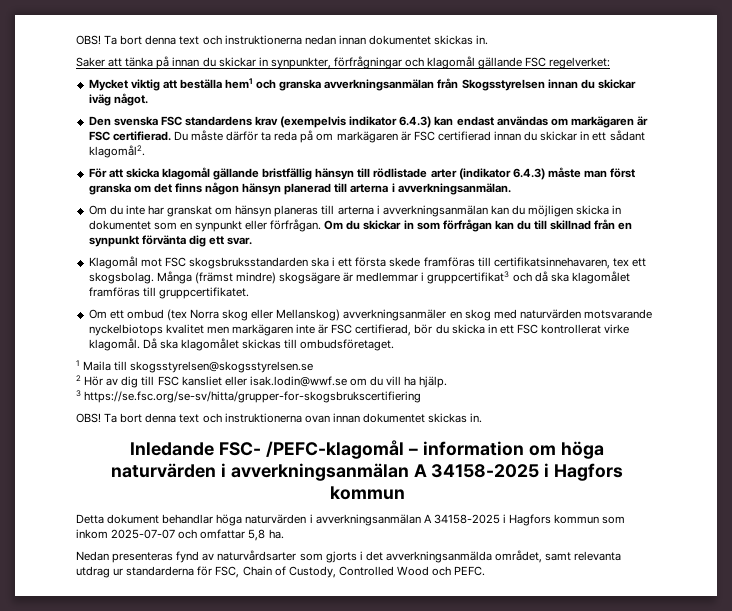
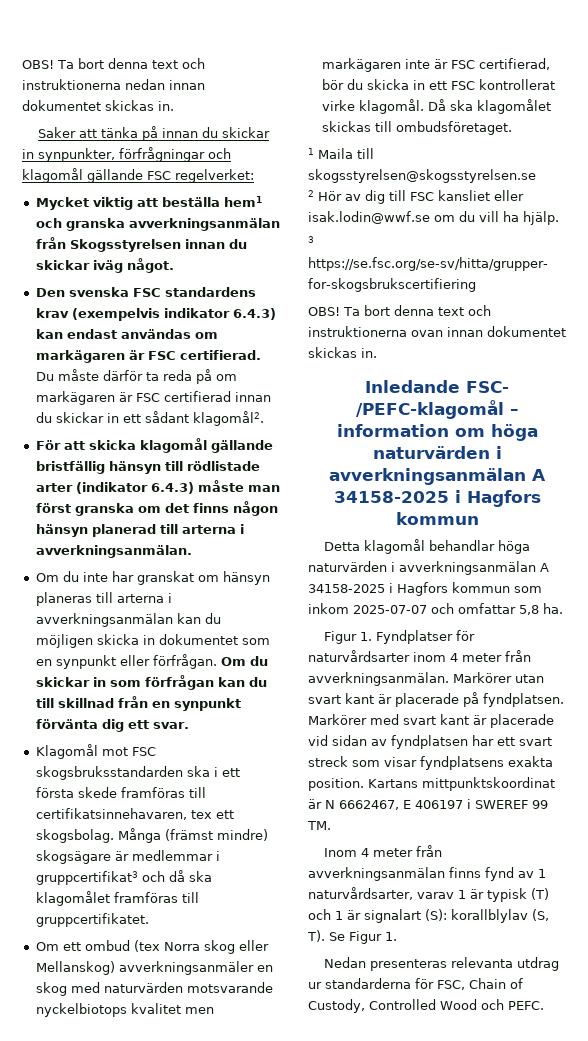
- Detta dokument behandlar höga naturvärden i avverkningsanmälan A 34158-2025 i Hagfors kommun som inkom 2025-07-07 och omfattar 5,8 ha.
+ Detta klagomål behandlar höga naturvärden i avverkningsanmälan A 34158-2025 i Hagfors kommun som inkom 2025-07-07 och omfattar 5,8 ha.
- Nedan presenteras fynd av naturvårdsarter som gjorts i det avverkningsanmälda området, samt relevanta utdrag ur standarderna för FSC, Chain of Custody, Controlled Wood och PEFC.
+ Figur 1. Fyndplatser för naturvårdsarter inom 4 meter från avverkningsanmälan. Markörer utan svart kant är placerade på fyndplatsen. Markörer med svart kant är placerade vid sidan av fyndplatsen har ett svart streck som visar fyndplatsens exakta position. Kartans mittpunktskoordinat är N 6662467, E 406197 i SWEREF 99 TM.
+ Inom 4 meter från avverkningsanmälan finns fynd av 1 naturvårdsarter, varav 1 är typisk (T) och 1 är signalart (S): korallblylav (S, T). Se Figur 1.
+ Nedan presenteras relevanta utdrag ur standarderna för FSC, Chain of Custody, Controlled Wood och PEFC.

